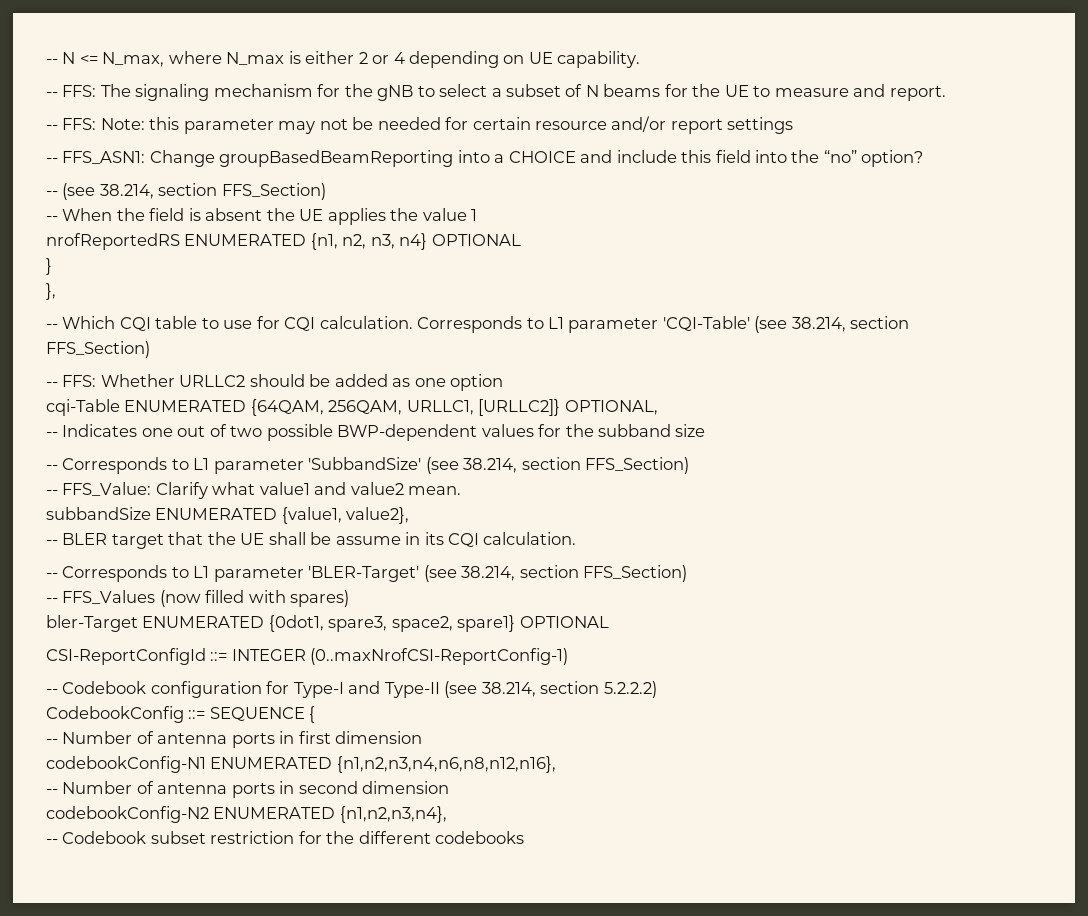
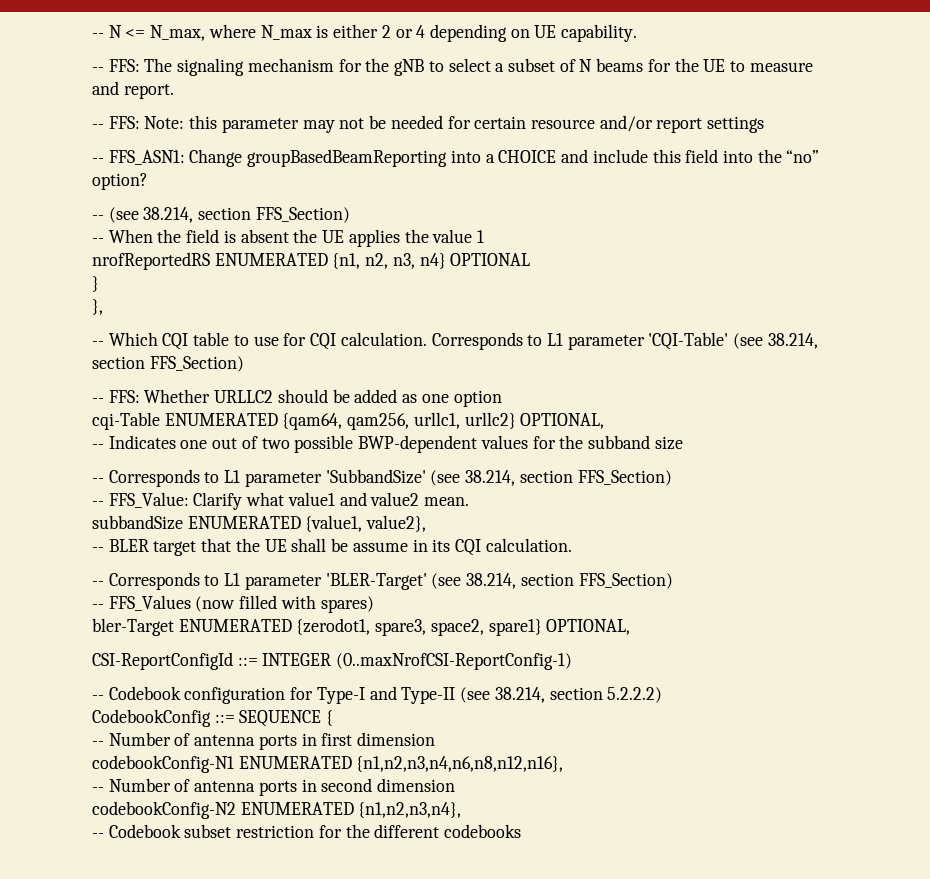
- cqi-Table ENUMERATED {64QAM, 256QAM, URLLC1, [URLLC2]} OPTIONAL,
+ cqi-Table ENUMERATED {qam64, qam256, urllc1, urllc2} OPTIONAL,
- bler-Target ENUMERATED {0dot1, spare3, space2, spare1} OPTIONAL
+ bler-Target ENUMERATED {zerodot1, spare3, space2, spare1} OPTIONAL,

